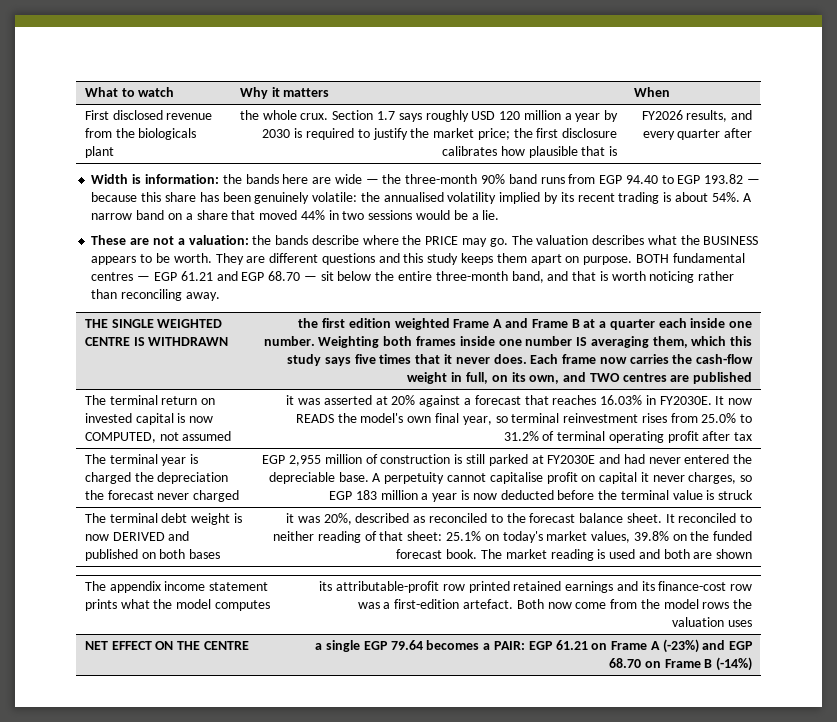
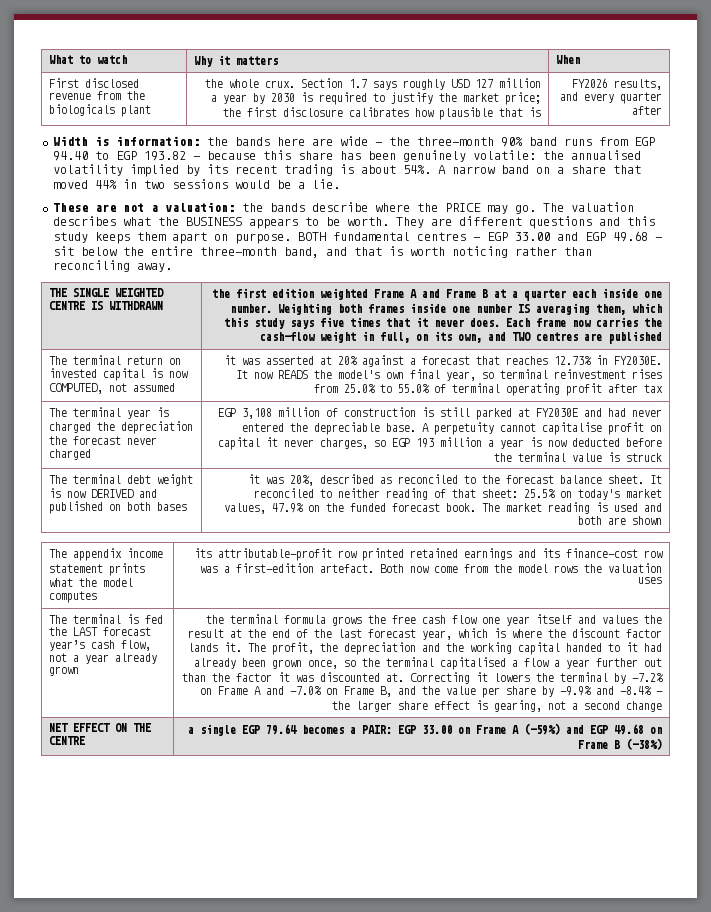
- Section 1.7 says roughly USD 120 million a year by 2030 is required to justify the market price; the first disclosure calibrates how plausible that is
+ Section 1.7 says roughly USD 127 million a year by 2030 is required to justify the market price; the first disclosure calibrates how plausible that is
- BOTH fundamental centres — EGP 61.21 and EGP 68.70 — sit below the entire three-month band, and that is worth noticing rather than reconciling away.
+ BOTH fundamental centres — EGP 33.00 and EGP 49.68 — sit below the entire three-month band, and that is worth noticing rather than reconciling away.
- it was asserted at 20% against a forecast that reaches 16.03% in FY2030E.
+ it was asserted at 20% against a forecast that reaches 12.73% in FY2030E.
- It now READS the model's own final year, so terminal reinvestment rises from 25.0% to 31.2% of terminal operating profit after tax
+ It now READS the model's own final year, so terminal reinvestment rises from 25.0% to 55.0% of terminal operating profit after tax
- EGP 2,955 million of construction is still parked at FY2030E and had never entered the depreciable base.
+ EGP 3,108 million of construction is still parked at FY2030E and had never entered the depreciable base.
- A perpetuity cannot capitalise profit on capital it never charges, so EGP 183 million a year is now deducted before the terminal value is struck
+ A perpetuity cannot capitalise profit on capital it never charges, so EGP 193 million a year is now deducted before the terminal value is struck
- It reconciled to neither reading of that sheet: 25.1% on today's market values, 39.8% on the funded forecast book.
+ It reconciled to neither reading of that sheet: 25.5% on today's market values, 47.9% on the funded forecast book.
+ The terminal is fed the LAST forecast year’s cash flow, not a year already grown | the terminal formula grows the free cash flow one year itself and values the result at the end of the last forecast year, which is where the discount factor lands it. The profit, the depreciation and the working capital handed to it had already been grown once, so the terminal capitalised a flow a year further out than the factor it was discounted at. Correcting it lowers the terminal by -7.2% on Frame A and -7.0% on Frame B, and the value per share by -9.9% and -8.4% — the larger share effect is gearing, not a second change
- NET EFFECT ON THE CENTRE | a single EGP 79.64 becomes a PAIR: EGP 61.21 on Frame A (-23%) and EGP 68.70 on Frame B (-14%)
+ NET EFFECT ON THE CENTRE | a single EGP 79.64 becomes a PAIR: EGP 33.00 on Frame A (-59%) and EGP 49.68 on Frame B (-38%)

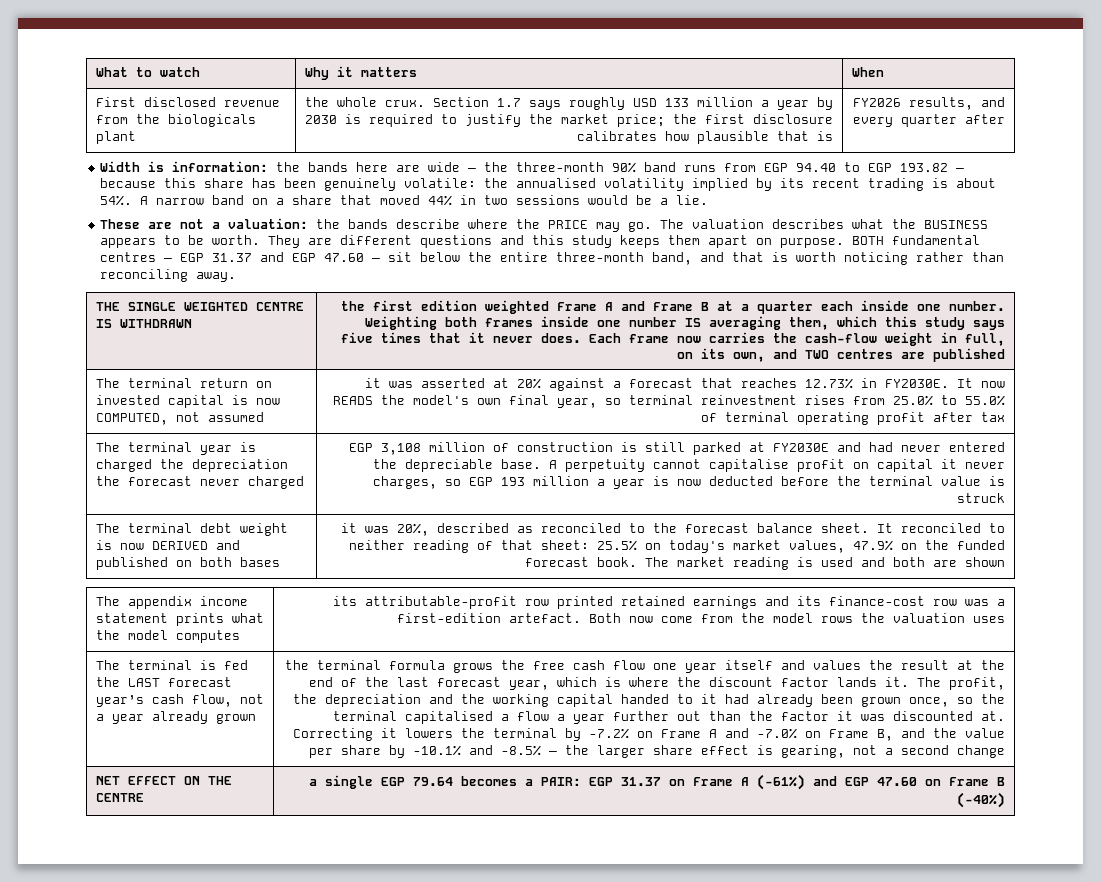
- Section 1.7 says roughly USD 127 million a year by 2030 is required to justify the market price; the first disclosure calibrates how plausible that is
+ Section 1.7 says roughly USD 133 million a year by 2030 is required to justify the market price; the first disclosure calibrates how plausible that is
- BOTH fundamental centres — EGP 33.00 and EGP 49.68 — sit below the entire three-month band, and that is worth noticing rather than reconciling away.
+ BOTH fundamental centres — EGP 31.37 and EGP 47.60 — sit below the entire three-month band, and that is worth noticing rather than reconciling away.
- Correcting it lowers the terminal by -7.2% on Frame A and -7.0% on Frame B, and the value per share by -9.9% and -8.4% — the larger share effect is gearing, not a second change
+ Correcting it lowers the terminal by -7.2% on Frame A and -7.0% on Frame B, and the value per share by -10.1% and -8.5% — the larger share effect is gearing, not a second change
- NET EFFECT ON THE CENTRE | a single EGP 79.64 becomes a PAIR: EGP 33.00 on Frame A (-59%) and EGP 49.68 on Frame B (-38%)
+ NET EFFECT ON THE CENTRE | a single EGP 79.64 becomes a PAIR: EGP 31.37 on Frame A (-61%) and EGP 47.60 on Frame B (-40%)

